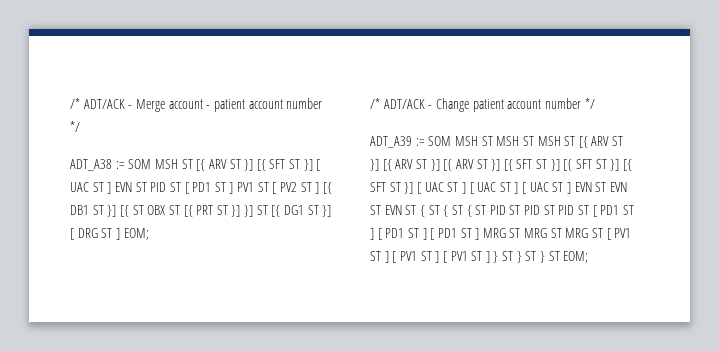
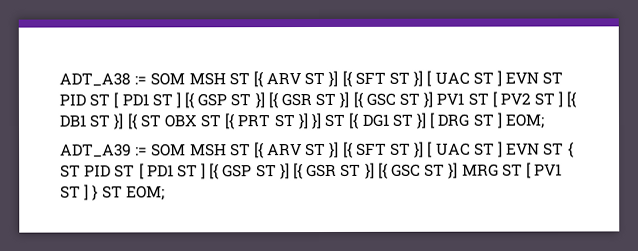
- /* ADT/ACK - Merge account - patient account number */
- ADT_A38 := SOM MSH ST [{ ARV ST }] [{ SFT ST }] [ UAC ST ] EVN ST PID ST [ PD1 ST ] PV1 ST [ PV2 ST ] [{ DB1 ST }] [{ ST OBX ST [{ PRT ST }] }] ST [{ DG1 ST }] [ DRG ST ] EOM;
+ ADT_A38 := SOM MSH ST [{ ARV ST }] [{ SFT ST }] [ UAC ST ] EVN ST PID ST [ PD1 ST ] [{ GSP ST }] [{ GSR ST }] [{ GSC ST }] PV1 ST [ PV2 ST ] [{ DB1 ST }] [{ ST OBX ST [{ PRT ST }] }] ST [{ DG1 ST }] [ DRG ST ] EOM;
- /* ADT/ACK - Change patient account number */
- ADT_A39 := SOM MSH ST MSH ST MSH ST [{ ARV ST }] [{ ARV ST }] [{ ARV ST }] [{ SFT ST }] [{ SFT ST }] [{ SFT ST }] [ UAC ST ] [ UAC ST ] [ UAC ST ] EVN ST EVN ST EVN ST { ST { ST { ST PID ST PID ST PID ST [ PD1 ST ] [ PD1 ST ] [ PD1 ST ] MRG ST MRG ST MRG ST [ PV1 ST ] [ PV1 ST ] [ PV1 ST ] } ST } ST } ST EOM;
+ ADT_A39 := SOM MSH ST [{ ARV ST }] [{ SFT ST }] [ UAC ST ] EVN ST { ST PID ST [ PD1 ST ] [{ GSP ST }] [{ GSR ST }] [{ GSC ST }] MRG ST [ PV1 ST ] } ST EOM;

